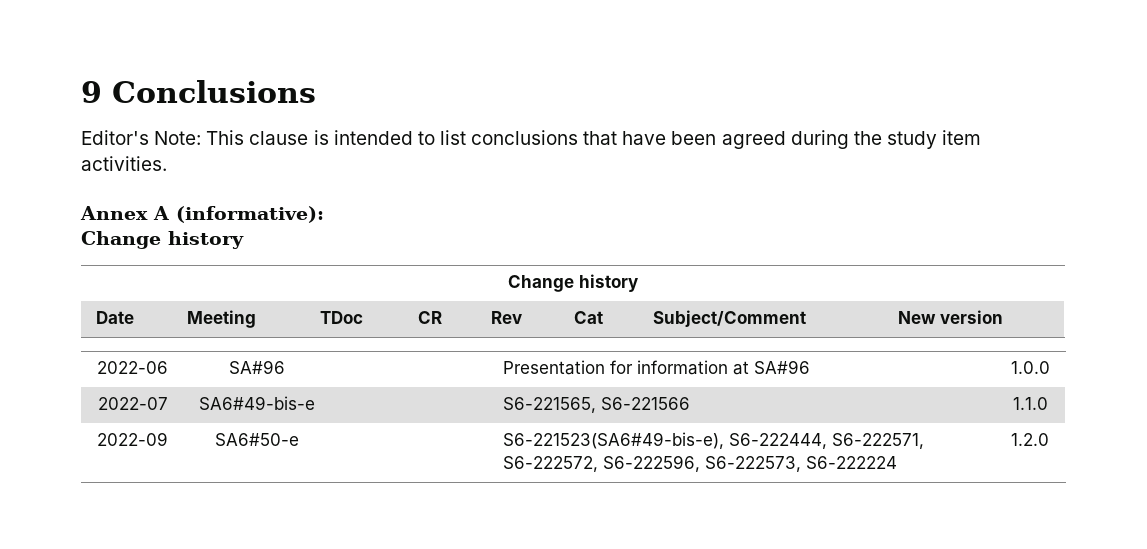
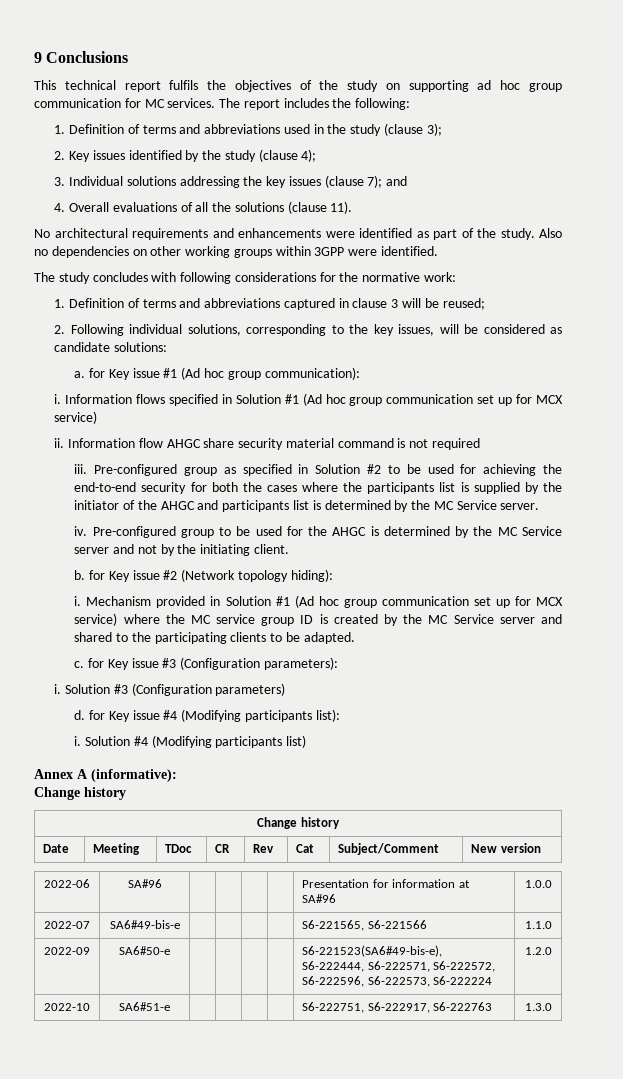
- Editor's Note: This clause is intended to list conclusions that have been agreed during the study item activities.
+ This technical report fulfils the objectives of the study on supporting ad hoc group communication for MC services. The report includes the following:
+ 1. Definition of terms and abbreviations used in the study (clause 3);
+ 2. Key issues identified by the study (clause 4);
+ 3. Individual solutions addressing the key issues (clause 7); and
+ 4. Overall evaluations of all the solutions (clause 11).
+ No architectural requirements and enhancements were identified as part of the study. Also no dependencies on other working groups within 3GPP were identified.
+ The study concludes with following considerations for the normative work:
+ 1. Definition of terms and abbreviations captured in clause 3 will be reused;
+ 2. Following individual solutions, corresponding to the key issues, will be considered as candidate solutions:
+ a. for Key issue #1 (Ad hoc group communication):
+ i. Information flows specified in Solution #1 (Ad hoc group communication set up for MCX service)
+ ii. Information flow AHGC share security material command is not required
+ iii. Pre-configured group as specified in Solution #2 to be used for achieving the end-to-end security for both the cases where the participants list is supplied by the initiator of the AHGC and participants list is determined by the MC Service server.
+ iv. Pre-configured group to be used for the AHGC is determined by the MC Service server and not by the initiating client.
+ b. for Key issue #2 (Network topology hiding):
+ i. Mechanism provided in Solution #1 (Ad hoc group communication set up for MCX service) where the MC service group ID is created by the MC Service server and shared to the participating clients to be adapted.
+ c. for Key issue #3 (Configuration parameters):
+ i. Solution #3 (Configuration parameters)
+ d. for Key issue #4 (Modifying participants list):
+ i. Solution #4 (Modifying participants list)
+ 2022-10 | SA6#51-e | | | | | S6-222751, S6-222917, S6-222763 | 1.3.0

